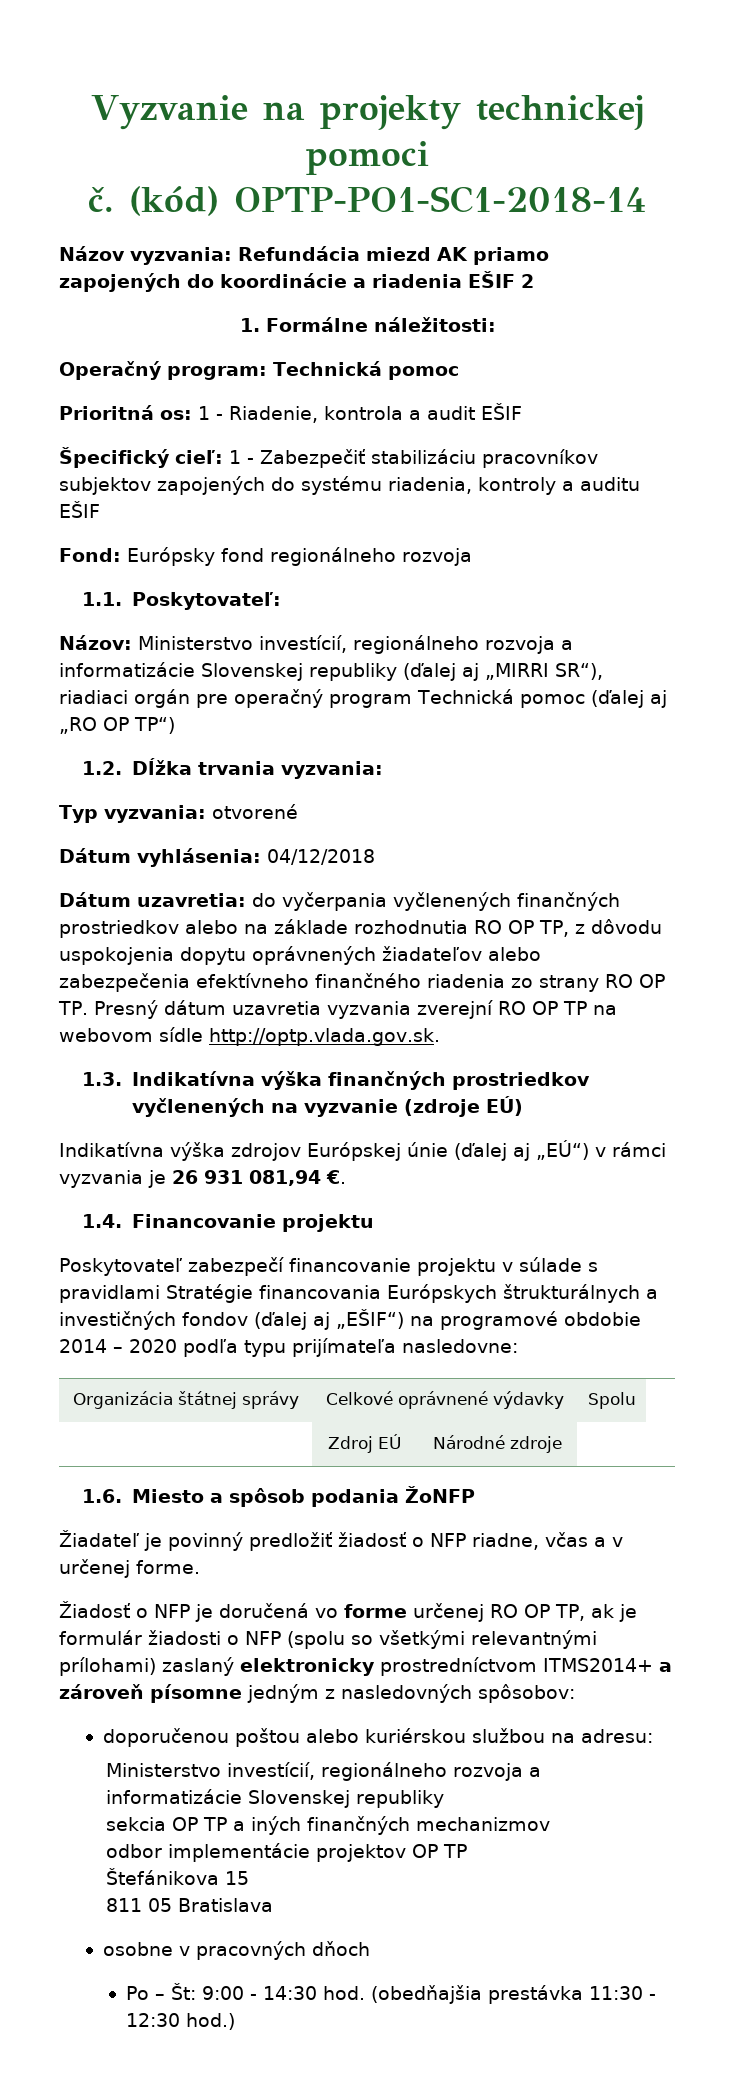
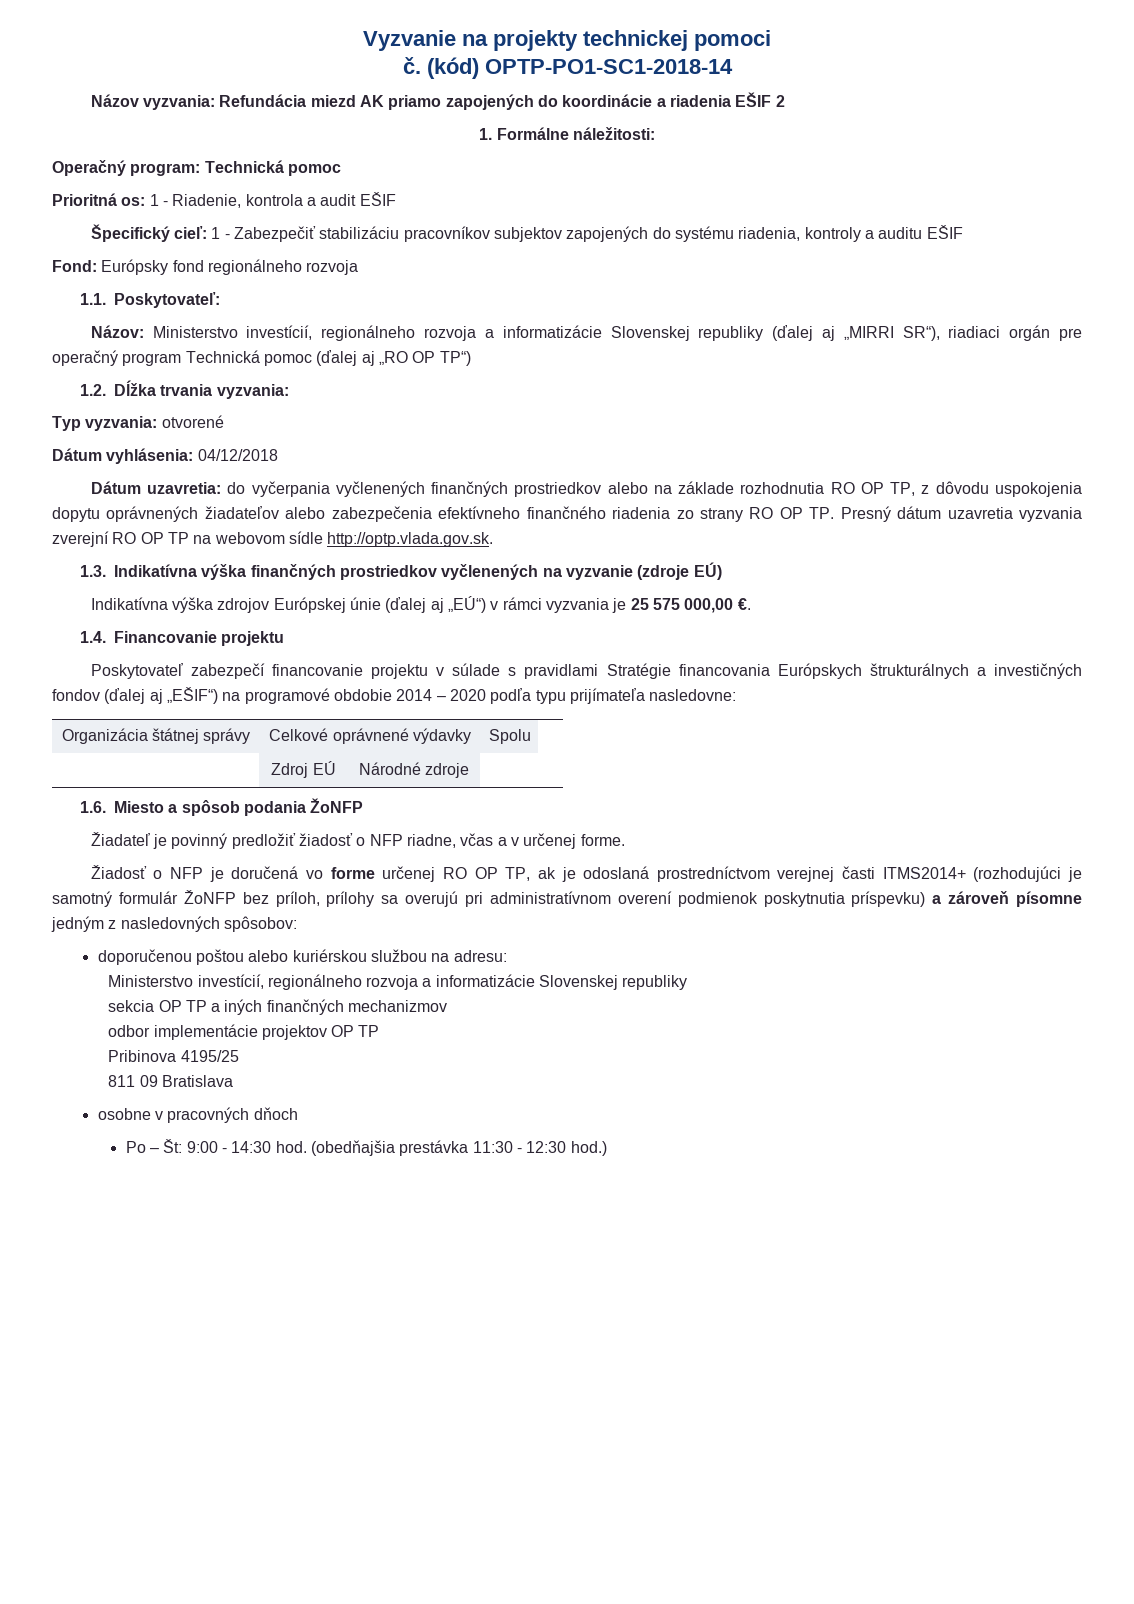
- Indikatívna výška zdrojov Európskej únie (ďalej aj „EÚ“) v rámci vyzvania je 26 931 081,94 €.
+ Indikatívna výška zdrojov Európskej únie (ďalej aj „EÚ“) v rámci vyzvania je 25 575 000,00 €.
- Žiadosť o NFP je doručená vo forme určenej RO OP TP, ak je formulár žiadosti o NFP (spolu so všetkými relevantnými prílohami) zaslaný elektronicky prostredníctvom ITMS2014+ a zároveň písomne jedným z nasledovných spôsobov:
+ Žiadosť o NFP je doručená vo forme určenej RO OP TP, ak je odoslaná prostredníctvom verejnej časti ITMS2014+ (rozhodujúci je samotný formulár ŽoNFP bez príloh, prílohy sa overujú pri administratívnom overení podmienok poskytnutia príspevku) a zároveň písomne jedným z nasledovných spôsobov:
- Štefánikova 15
+ Pribinova 4195/25
- 811 05 Bratislava
+ 811 09 Bratislava

